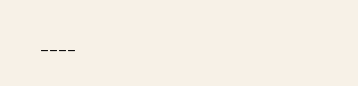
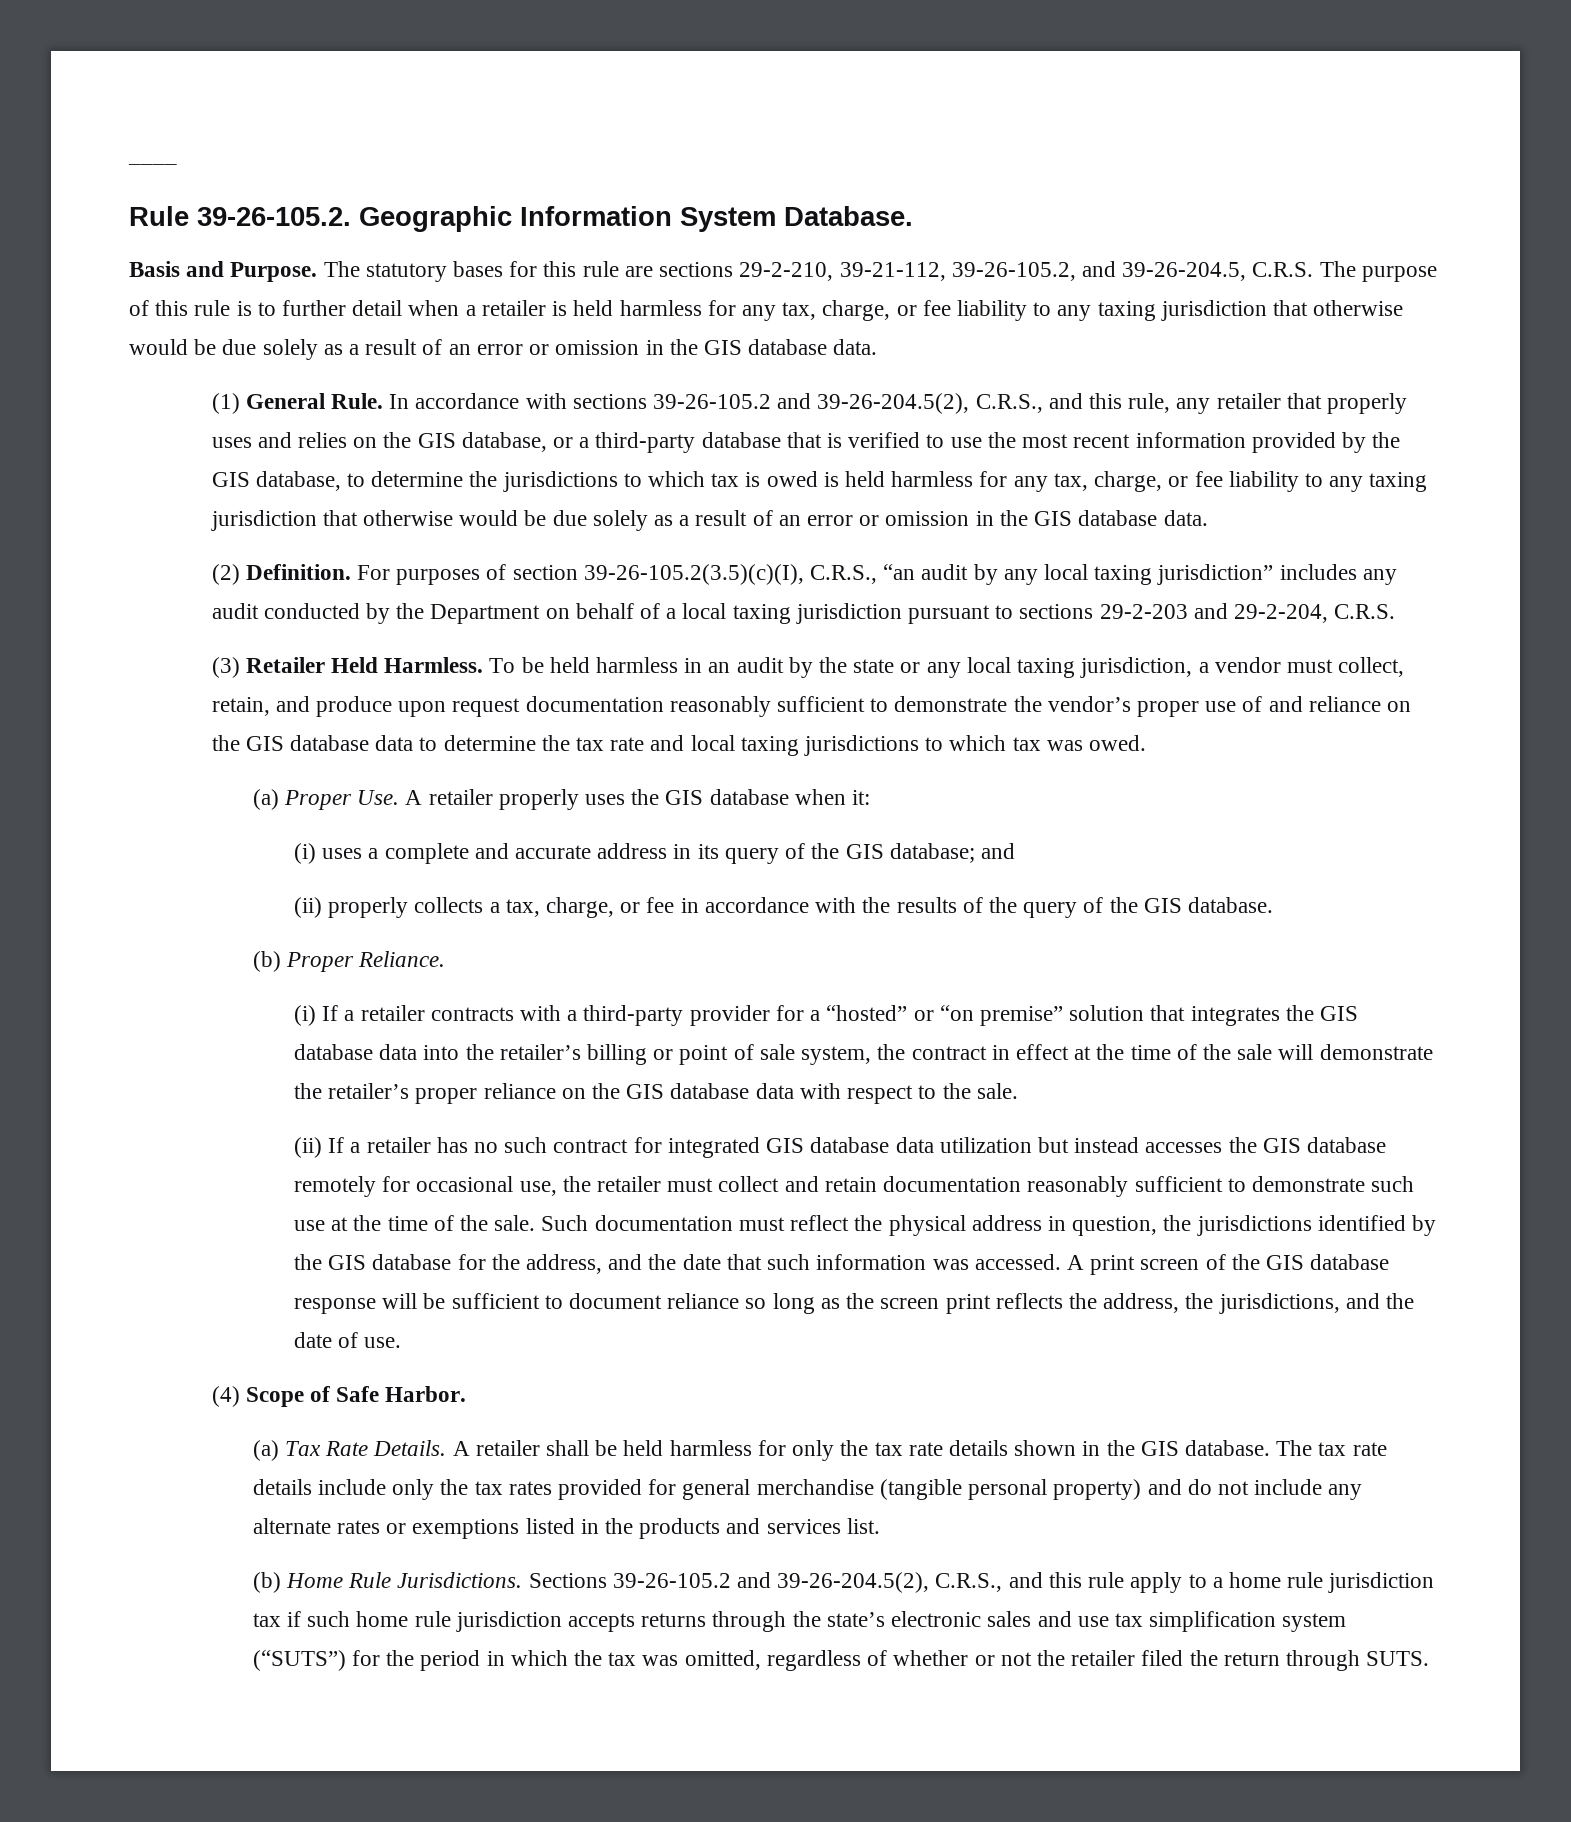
+ Rule 39-26-105.2. Geographic Information System Database.
+ Basis and Purpose. The statutory bases for this rule are sections 29-2-210, 39-21-112, 39-26-105.2, and 39-26-204.5, C.R.S. The purpose of this rule is to further detail when a retailer is held harmless for any tax, charge, or fee liability to any taxing jurisdiction that otherwise would be due solely as a result of an error or omission in the GIS database data.
+ (1) General Rule. In accordance with sections 39-26-105.2 and 39-26-204.5(2), C.R.S., and this rule, any retailer that properly uses and relies on the GIS database, or a third-party database that is verified to use the most recent information provided by the GIS database, to determine the jurisdictions to which tax is owed is held harmless for any tax, charge, or fee liability to any taxing jurisdiction that otherwise would be due solely as a result of an error or omission in the GIS database data.
+ (2) Definition. For purposes of section 39-26-105.2(3.5)(c)(I), C.R.S., “an audit by any local taxing jurisdiction” includes any audit conducted by the Department on behalf of a local taxing jurisdiction pursuant to sections 29-2-203 and 29-2-204, C.R.S.
+ (3) Retailer Held Harmless. To be held harmless in an audit by the state or any local taxing jurisdiction, a vendor must collect, retain, and produce upon request documentation reasonably sufficient to demonstrate the vendor’s proper use of and reliance on the GIS database data to determine the tax rate and local taxing jurisdictions to which tax was owed.
+ (a) Proper Use. A retailer properly uses the GIS database when it:
+ (i) uses a complete and accurate address in its query of the GIS database; and
+ (ii) properly collects a tax, charge, or fee in accordance with the results of the query of the GIS database.
+ (b) Proper Reliance.
+ (i) If a retailer contracts with a third-party provider for a “hosted” or “on premise” solution that integrates the GIS database data into the retailer’s billing or point of sale system, the contract in effect at the time of the sale will demonstrate the retailer’s proper reliance on the GIS database data with respect to the sale.
+ (ii) If a retailer has no such contract for integrated GIS database data utilization but instead accesses the GIS database remotely for occasional use, the retailer must collect and retain documentation reasonably sufficient to demonstrate such use at the time of the sale. Such documentation must reflect the physical address in question, the jurisdictions identified by the GIS database for the address, and the date that such information was accessed. A print screen of the GIS database response will be sufficient to document reliance so long as the screen print reflects the address, the jurisdictions, and the date of use.
+ (4) Scope of Safe Harbor.
+ (a) Tax Rate Details. A retailer shall be held harmless for only the tax rate details shown in the GIS database. The tax rate details include only the tax rates provided for general merchandise (tangible personal property) and do not include any alternate rates or exemptions listed in the products and services list.
+ (b) Home Rule Jurisdictions. Sections 39-26-105.2 and 39-26-204.5(2), C.R.S., and this rule apply to a home rule jurisdiction tax if such home rule jurisdiction accepts returns through the state’s electronic sales and use tax simplification system (“SUTS”) for the period in which the tax was omitted, regardless of whether or not the retailer filed the return through SUTS.

